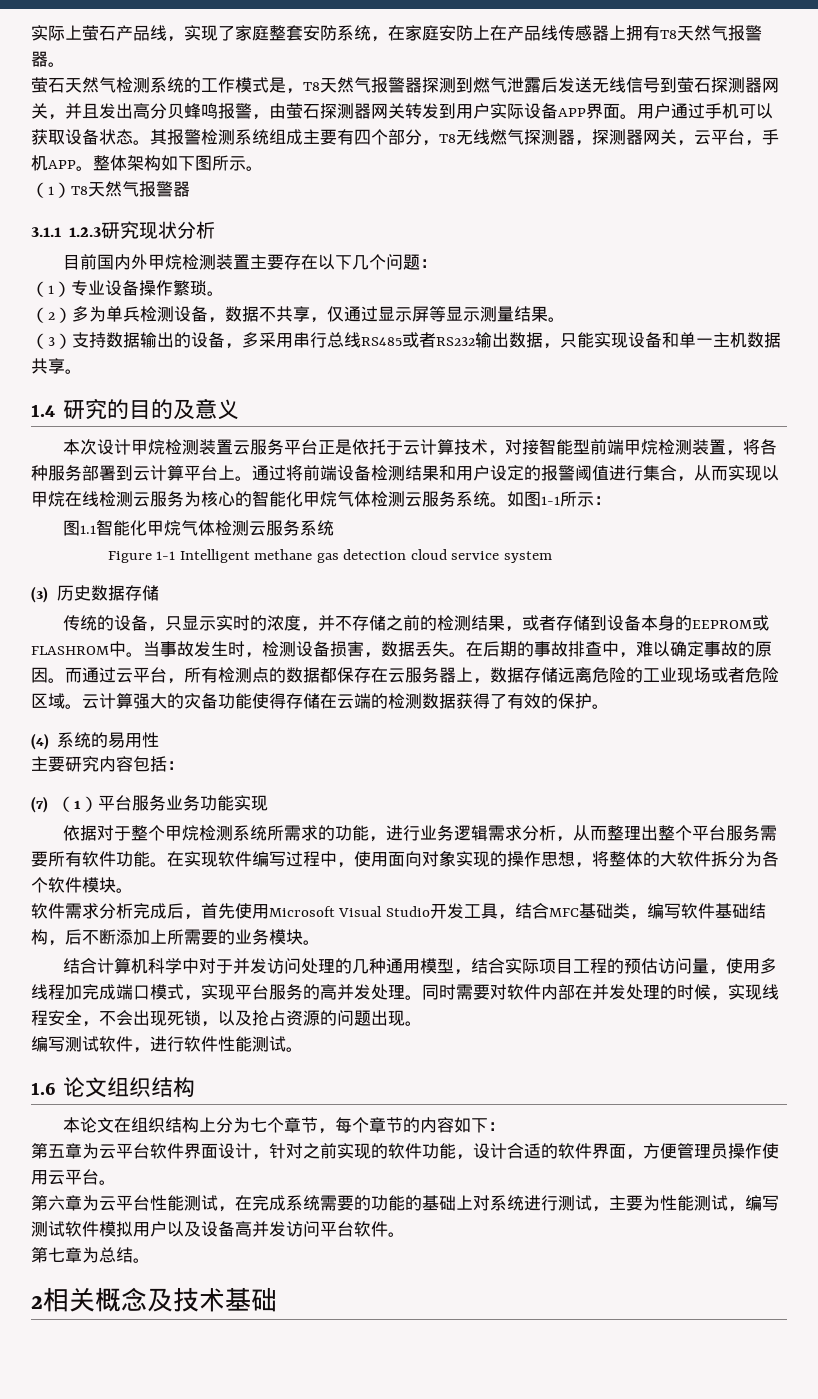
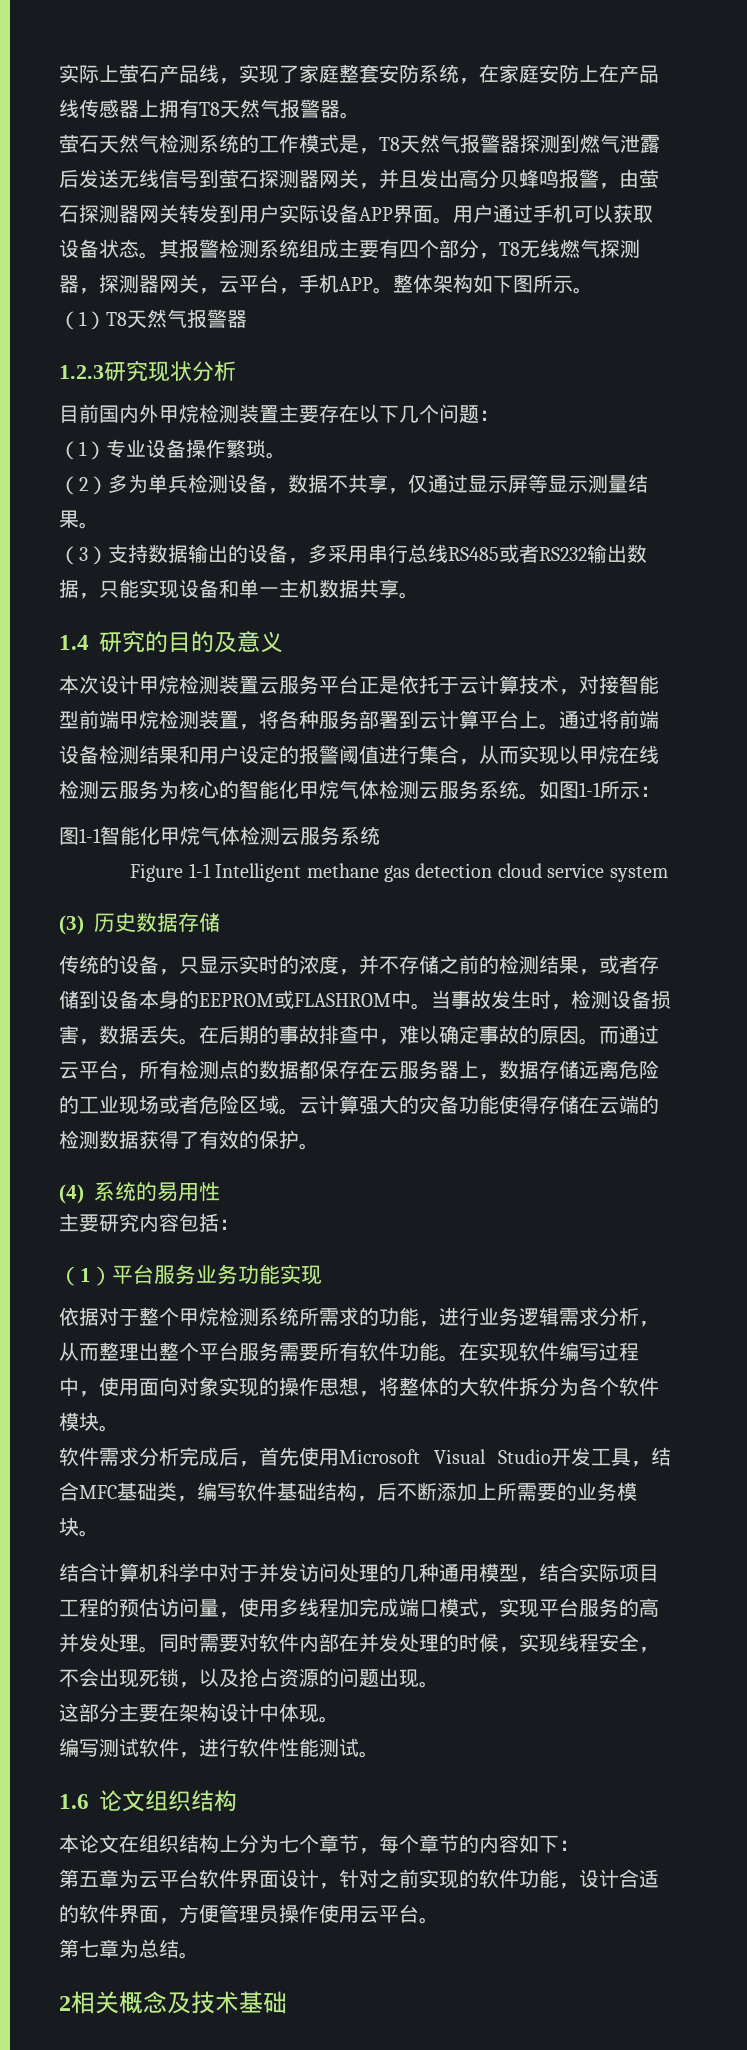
- 3.1.1 1.2.3研究现状分析
+ 1.2.3研究现状分析
- 图1.1智能化甲烷气体检测云服务系统
+ 图1-1智能化甲烷气体检测云服务系统
- (7)（1）平台服务业务功能实现
+ （1）平台服务业务功能实现
+ 这部分主要在架构设计中体现。
- 第六章为云平台性能测试，在完成系统需要的功能的基础上对系统进行测试，主要为性能测试，编写测试软件模拟用户以及设备高并发访问平台软件。

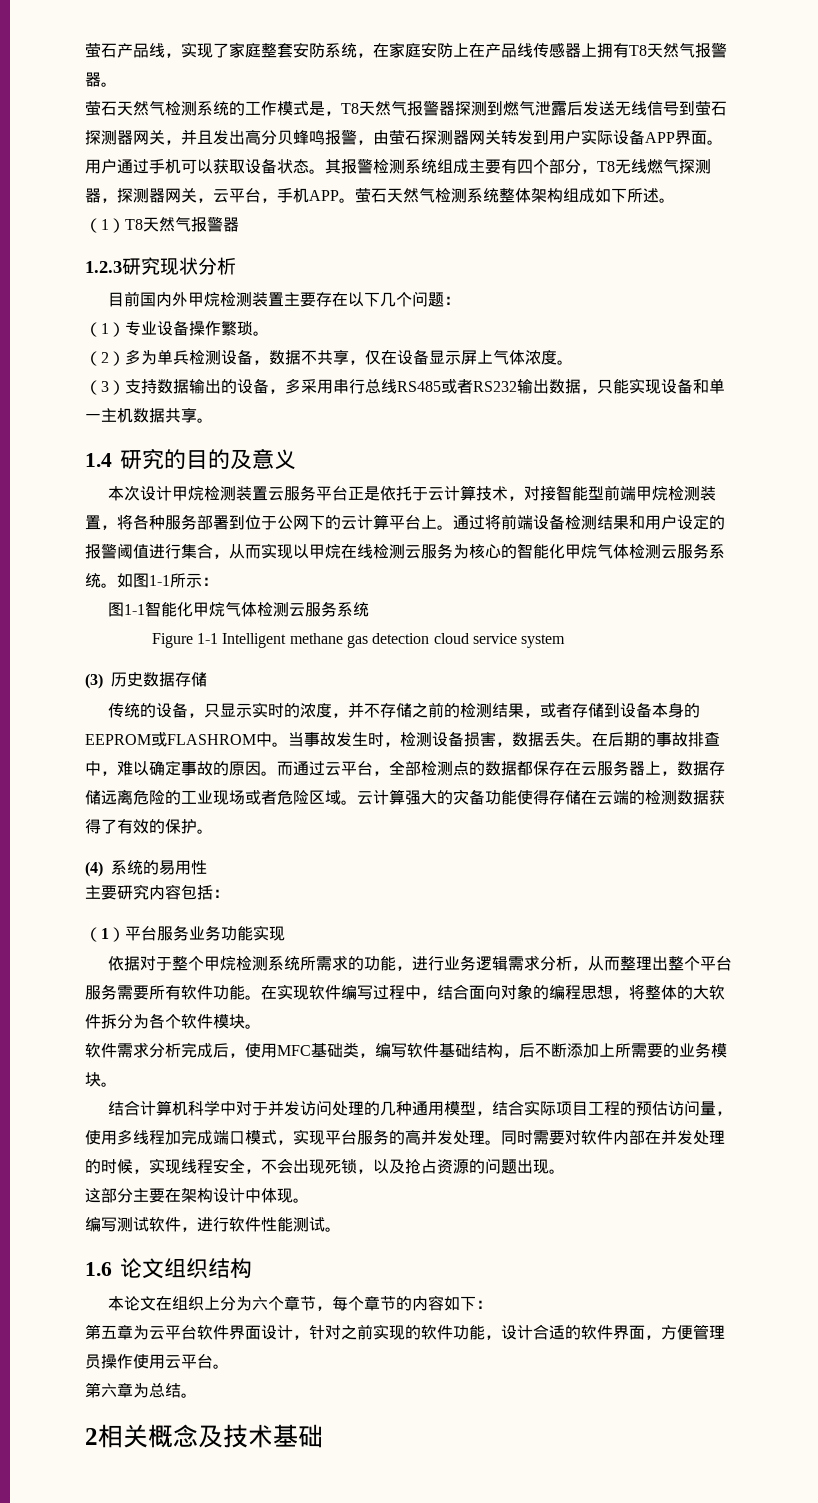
- 实际上萤石产品线，实现了家庭整套安防系统，在家庭安防上在产品线传感器上拥有T8天然气报警器。
+ 萤石产品线，实现了家庭整套安防系统，在家庭安防上在产品线传感器上拥有T8天然气报警器。
- 整体架构如下图所示。
+ 萤石天然气检测系统整体架构组成如下所述。
- （2）多为单兵检测设备，数据不共享，仅通过显示屏等显示测量结果。
+ （2）多为单兵检测设备，数据不共享，仅在设备显示屏上气体浓度。
- 本次设计甲烷检测装置云服务平台正是依托于云计算技术，对接智能型前端甲烷检测装置，将各种服务部署到云计算平台上。
+ 本次设计甲烷检测装置云服务平台正是依托于云计算技术，对接智能型前端甲烷检测装置，将各种服务部署到位于公网下的云计算平台上。
- 而通过云平台，所有检测点的数据都保存在云服务器上，数据存储远离危险的工业现场或者危险区域。
+ 而通过云平台，全部检测点的数据都保存在云服务器上，数据存储远离危险的工业现场或者危险区域。
- 在实现软件编写过程中，使用面向对象实现的操作思想，将整体的大软件拆分为各个软件模块。
+ 在实现软件编写过程中，结合面向对象的编程思想，将整体的大软件拆分为各个软件模块。
- 软件需求分析完成后，首先使用Microsoft Visual Studio开发工具，结合MFC基础类，编写软件基础结构，后不断添加上所需要的业务模块。
+ 软件需求分析完成后，使用MFC基础类，编写软件基础结构，后不断添加上所需要的业务模块。
- 本论文在组织结构上分为七个章节，每个章节的内容如下：
+ 本论文在组织上分为六个章节，每个章节的内容如下：
- 第七章为总结。
+ 第六章为总结。

